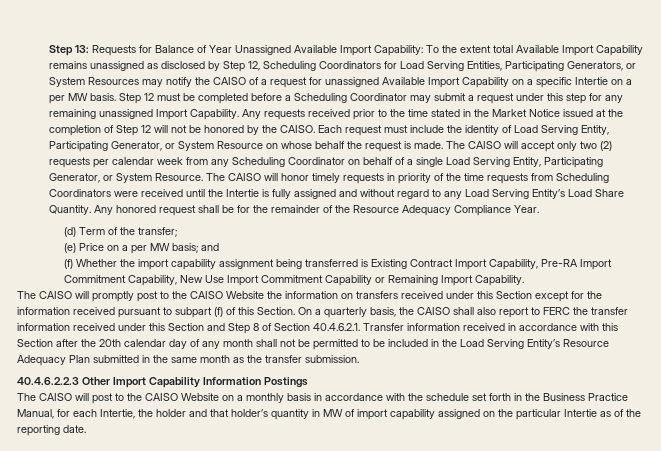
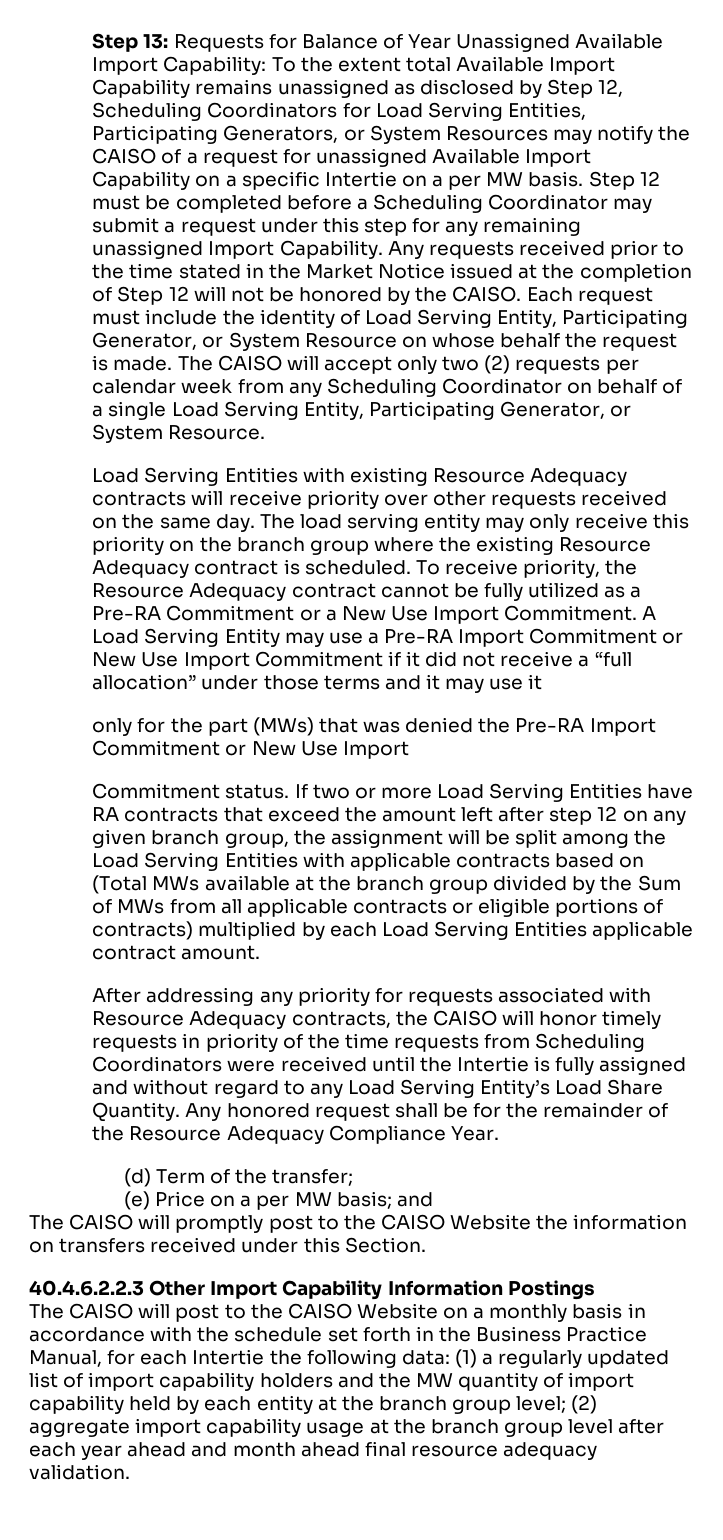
- The CAISO will accept only two (2) requests per calendar week from any Scheduling Coordinator on behalf of a single Load Serving Entity, Participating Generator, or System Resource. The CAISO will honor timely requests in priority of the time requests from Scheduling Coordinators were received until the Intertie is fully assigned and without regard to any Load Serving Entity’s Load Share Quantity.
+ The CAISO will accept only two (2) requests per calendar week from any Scheduling Coordinator on behalf of a single Load Serving Entity, Participating Generator, or System Resource.
+ Load Serving Entities with existing Resource Adequacy contracts will receive priority over other requests received on the same day. The load serving entity may only receive this priority on the branch group where the existing Resource Adequacy contract is scheduled. To receive priority, the Resource Adequacy contract cannot be fully utilized as a Pre-RA Commitment or a New Use Import Commitment. A Load Serving Entity may use a Pre-RA Import Commitment or New Use Import Commitment if it did not receive a “full allocation” under those terms and it may use it
+ only for the part (MWs) that was denied the Pre-RA Import Commitment or New Use Import
+ Commitment status. If two or more Load Serving Entities have RA contracts that exceed the amount left after step 12 on any given branch group, the assignment will be split among the Load Serving Entities with applicable contracts based on (Total MWs available at the branch group divided by the Sum of MWs from all applicable contracts or eligible portions of contracts) multiplied by each Load Serving Entities applicable contract amount.
+ After addressing any priority for requests associated with Resource Adequacy contracts, the CAISO will honor timely requests in priority of the time requests from Scheduling Coordinators were received until the Intertie is fully assigned and without regard to any Load Serving Entity’s Load Share Quantity.
- (f) Whether the import capability assignment being transferred is Existing Contract Import Capability, Pre-RA Import Commitment Capability, New Use Import Commitment Capability or Remaining Import Capability.
- The CAISO will promptly post to the CAISO Website the information on transfers received under this Section except for the information received pursuant to subpart (f) of this Section. On a quarterly basis, the CAISO shall also report to FERC the transfer information received under this Section and Step 8 of Section 40.4.6.2.1. Transfer information received in accordance with this Section after the 20th calendar day of any month shall not be permitted to be included in the Load Serving Entity’s Resource Adequacy Plan submitted in the same month as the transfer submission.
+ The CAISO will promptly post to the CAISO Website the information on transfers received under this Section.
- The CAISO will post to the CAISO Website on a monthly basis in accordance with the schedule set forth in the Business Practice Manual, for each Intertie, the holder and that holder’s quantity in MW of import capability assigned on the particular Intertie as of the reporting date.
+ The CAISO will post to the CAISO Website on a monthly basis in accordance with the schedule set forth in the Business Practice Manual, for each Intertie the following data: (1) a regularly updated list of import capability holders and the MW quantity of import capability held by each entity at the branch group level; (2) aggregate import capability usage at the branch group level after each year ahead and month ahead final resource adequacy validation.

